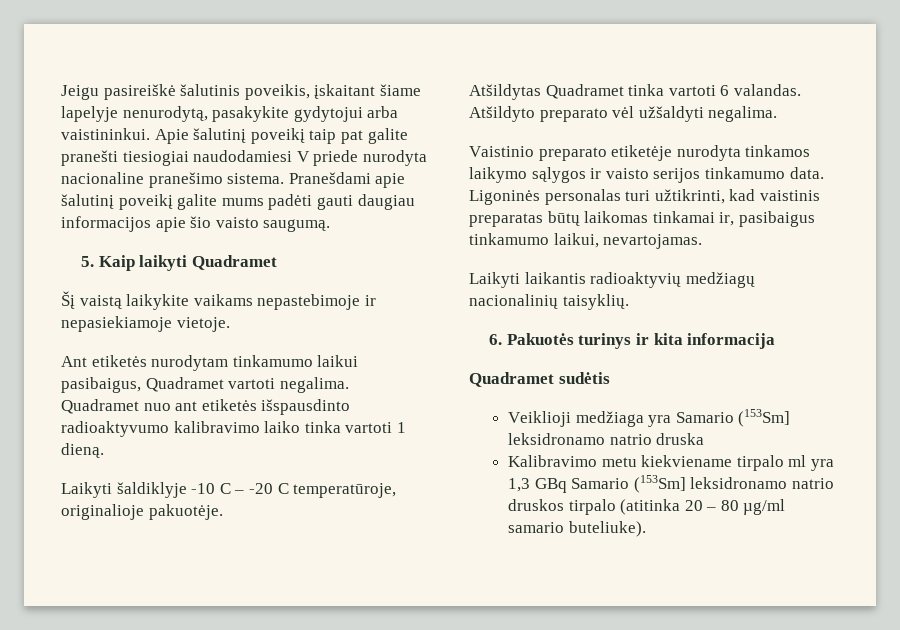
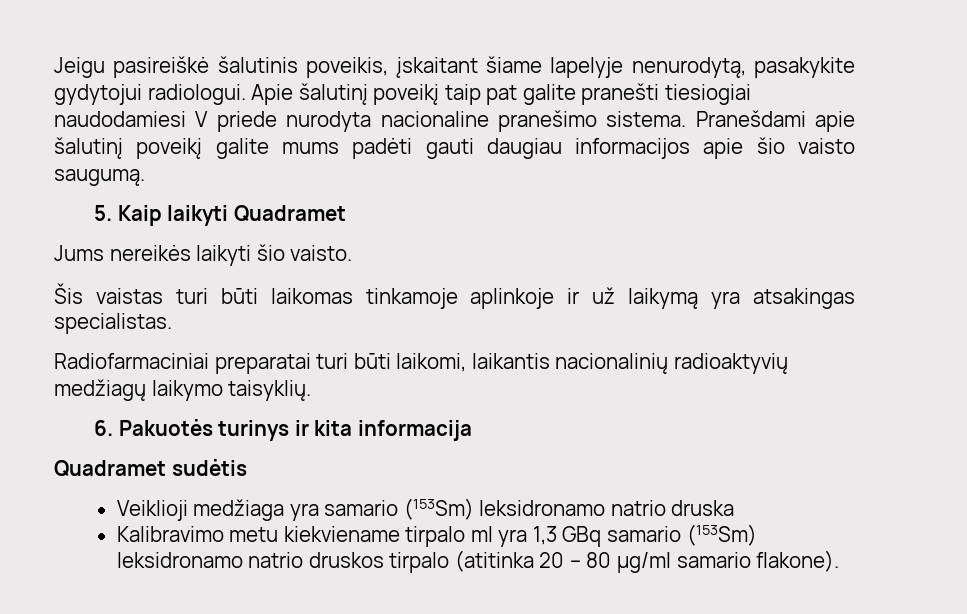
- Jeigu pasireiškė šalutinis poveikis, įskaitant šiame lapelyje nenurodytą, pasakykite gydytojui arba vaistininkui.
+ Jeigu pasireiškė šalutinis poveikis, įskaitant šiame lapelyje nenurodytą, pasakykite gydytojui radiologui.
- Šį vaistą laikykite vaikams nepastebimoje ir nepasiekiamoje vietoje.
- Ant etiketės nurodytam tinkamumo laikui pasibaigus, Quadramet vartoti negalima. Quadramet nuo ant etiketės išspausdinto radioaktyvumo kalibravimo laiko tinka vartoti 1 dieną.
- Laikyti šaldiklyje -10 C – -20 C temperatūroje, originalioje pakuotėje.
- Atšildytas Quadramet tinka vartoti 6 valandas. Atšildyto preparato vėl užšaldyti negalima.
- Vaistinio preparato etiketėje nurodyta tinkamos laikymo sąlygos ir vaisto serijos tinkamumo data. Ligoninės personalas turi užtikrinti, kad vaistinis preparatas būtų laikomas tinkamai ir, pasibaigus tinkamumo laikui, nevartojamas.
- Laikyti laikantis radioaktyvių medžiagų nacionalinių taisyklių.
+ Jums nereikės laikyti šio vaisto.
+ Šis vaistas turi būti laikomas tinkamoje aplinkoje ir už laikymą yra atsakingas specialistas.
+ Radiofarmaciniai preparatai turi būti laikomi, laikantis nacionalinių radioaktyvių medžiagų laikymo taisyklių.
- Veiklioji medžiaga yra Samario (153Sm] leksidronamo natrio druska
+ Veiklioji medžiaga yra samario (153Sm) leksidronamo natrio druska
- Kalibravimo metu kiekviename tirpalo ml yra 1,3 GBq Samario (153Sm] leksidronamo natrio druskos tirpalo (atitinka 20 – 80 µg/ml samario buteliuke).
+ Kalibravimo metu kiekviename tirpalo ml yra 1,3 GBq samario (153Sm) leksidronamo natrio druskos tirpalo (atitinka 20 – 80 µg/ml samario flakone).

